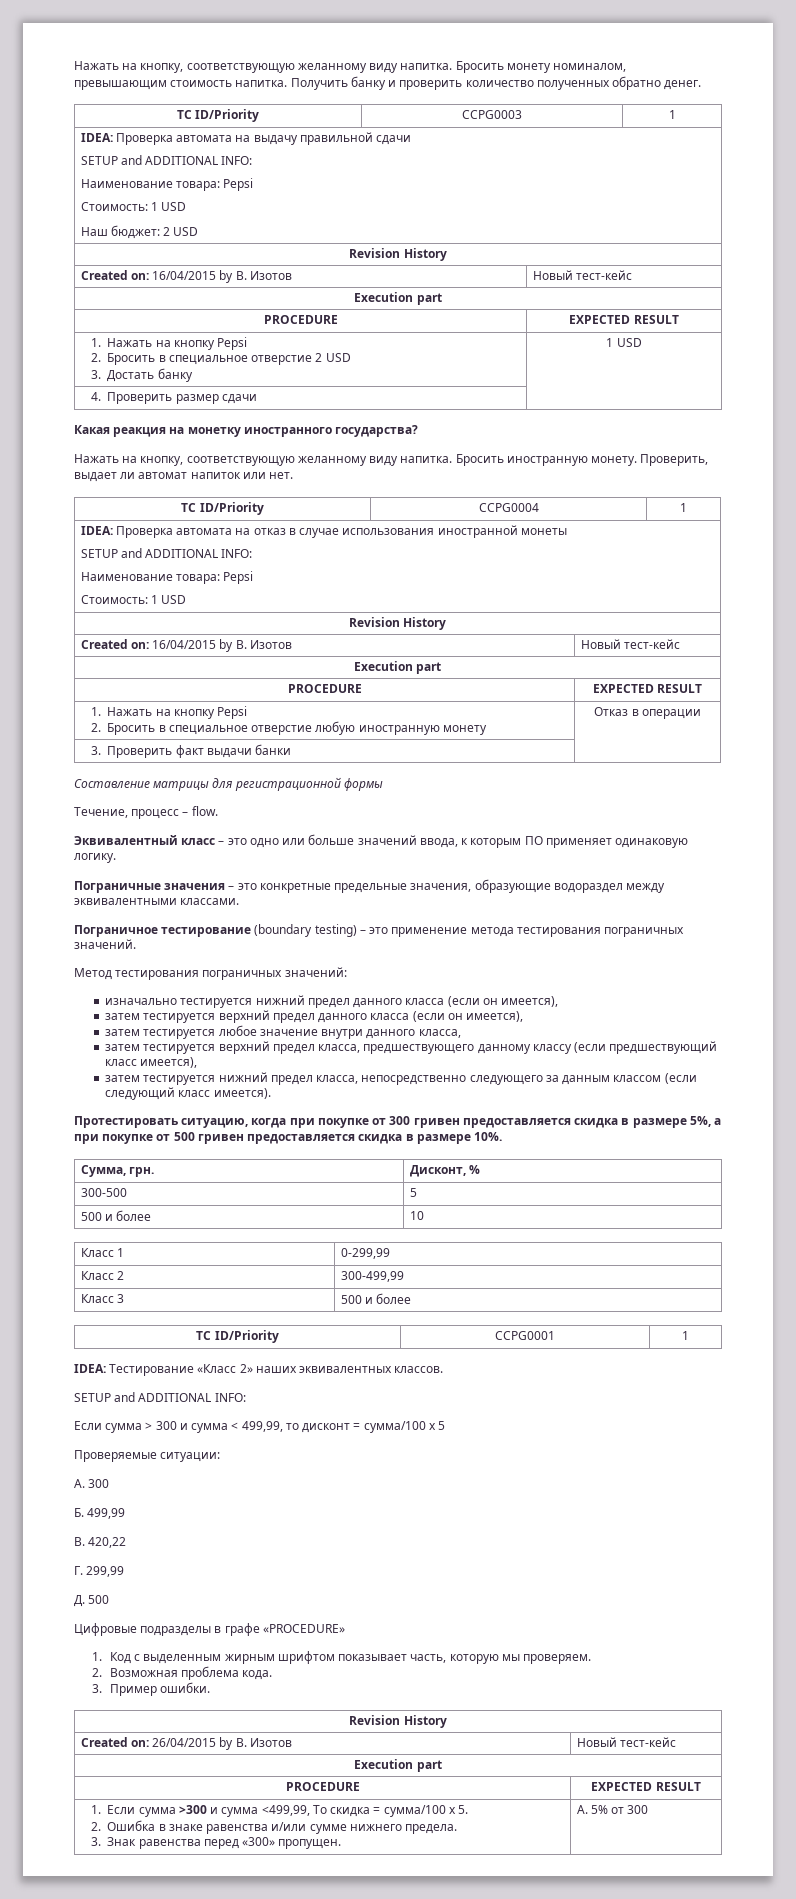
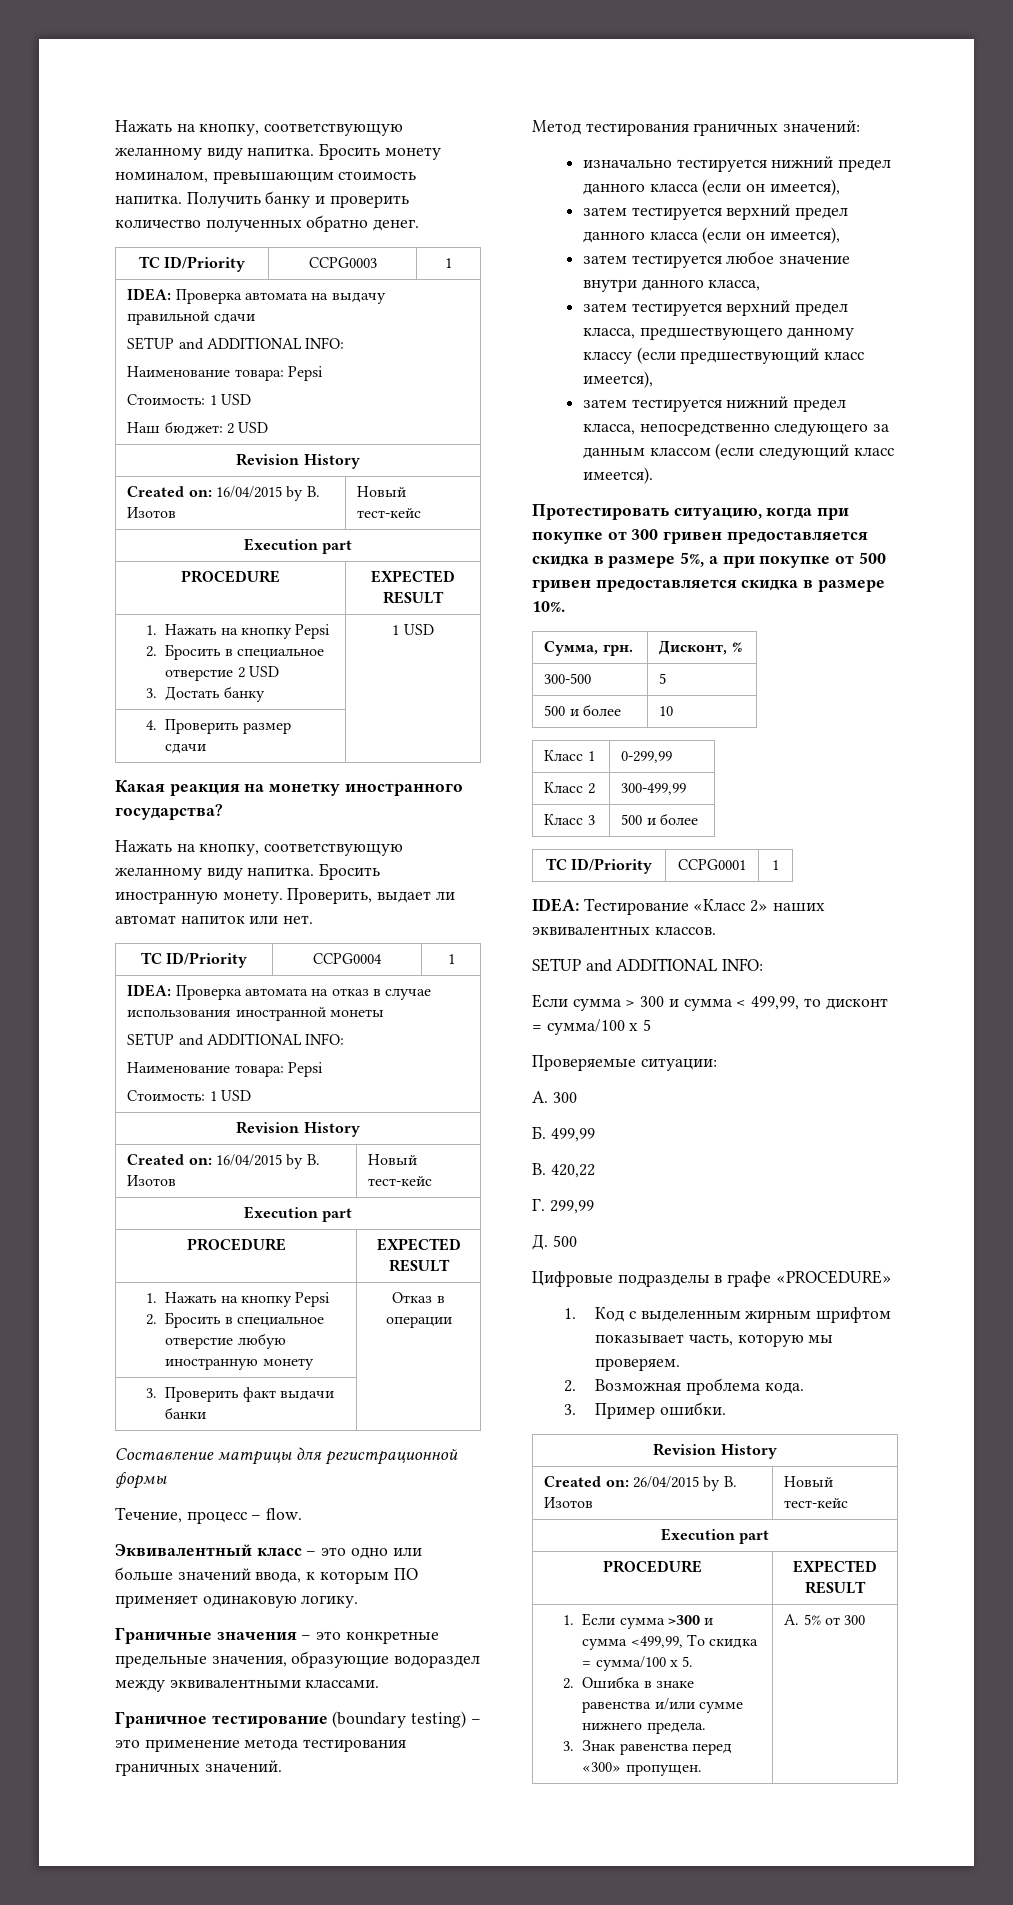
- Пограничные значения – это конкретные предельные значения, образующие водораздел между эквивалентными классами.
+ Граничные значения – это конкретные предельные значения, образующие водораздел между эквивалентными классами.
- Пограничное тестирование (boundary testing) – это применение метода тестирования пограничных значений.
+ Граничное тестирование (boundary testing) – это применение метода тестирования граничных значений.
- Метод тестирования пограничных значений:
+ Метод тестирования граничных значений:

